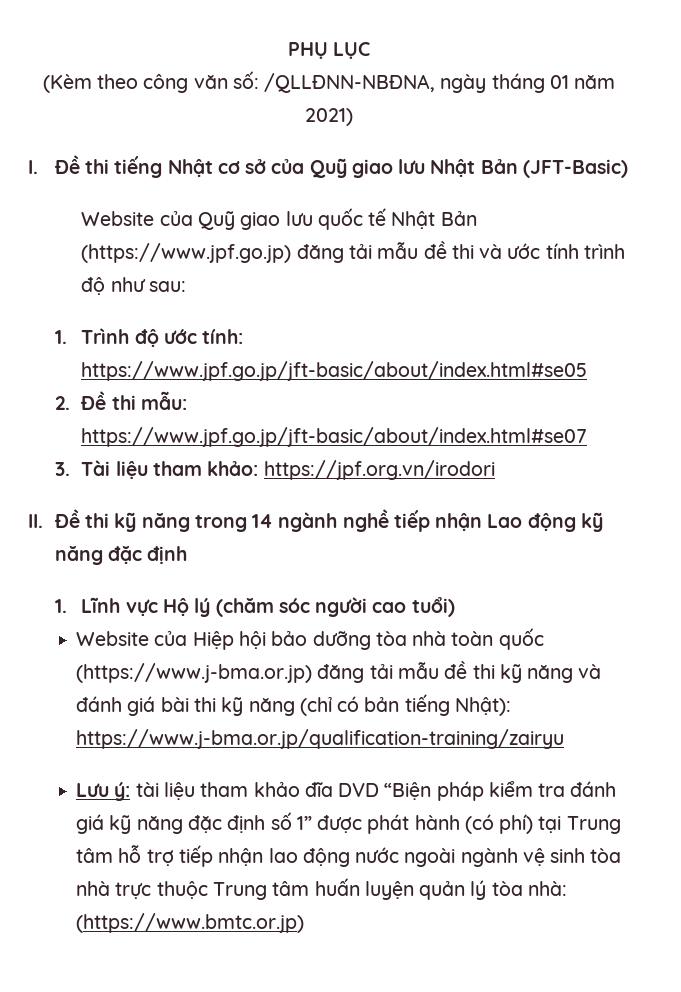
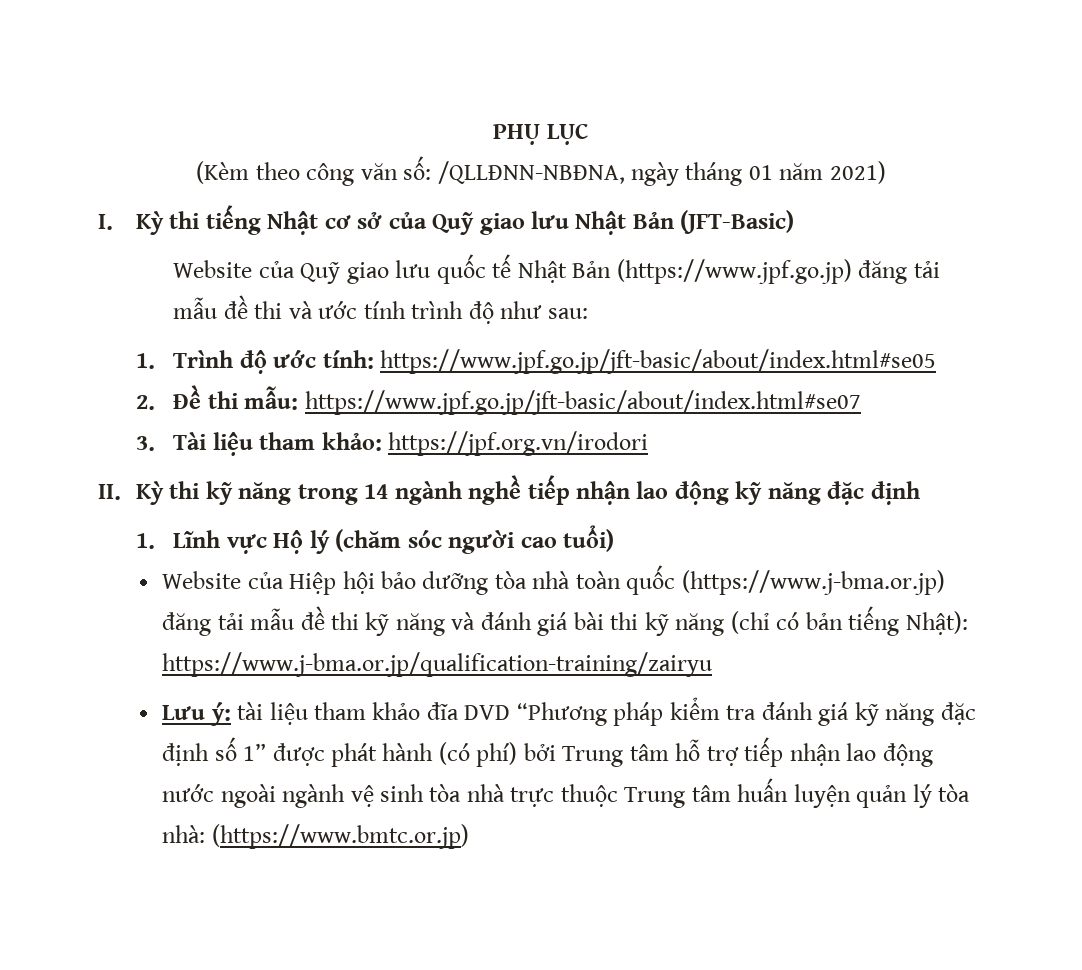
- I. Đề thi tiếng Nhật cơ sở của Quỹ giao lưu Nhật Bản (JFT-Basic)
+ I. Kỳ thi tiếng Nhật cơ sở của Quỹ giao lưu Nhật Bản (JFT-Basic)
- II. Đề thi kỹ năng trong 14 ngành nghề tiếp nhận Lao động kỹ năng đặc định
+ II. Kỳ thi kỹ năng trong 14 ngành nghề tiếp nhận lao động kỹ năng đặc định
- Lưu ý: tài liệu tham khảo đĩa DVD “Biện pháp kiểm tra đánh giá kỹ năng đặc định số 1” được phát hành (có phí) tại Trung tâm hỗ trợ tiếp nhận lao động nước ngoài ngành vệ sinh tòa nhà trực thuộc Trung tâm huấn luyện quản lý tòa nhà: (https://www.bmtc.or.jp)
+ Lưu ý: tài liệu tham khảo đĩa DVD “Phương pháp kiểm tra đánh giá kỹ năng đặc định số 1” được phát hành (có phí) bởi Trung tâm hỗ trợ tiếp nhận lao động nước ngoài ngành vệ sinh tòa nhà trực thuộc Trung tâm huấn luyện quản lý tòa nhà: (https://www.bmtc.or.jp)

